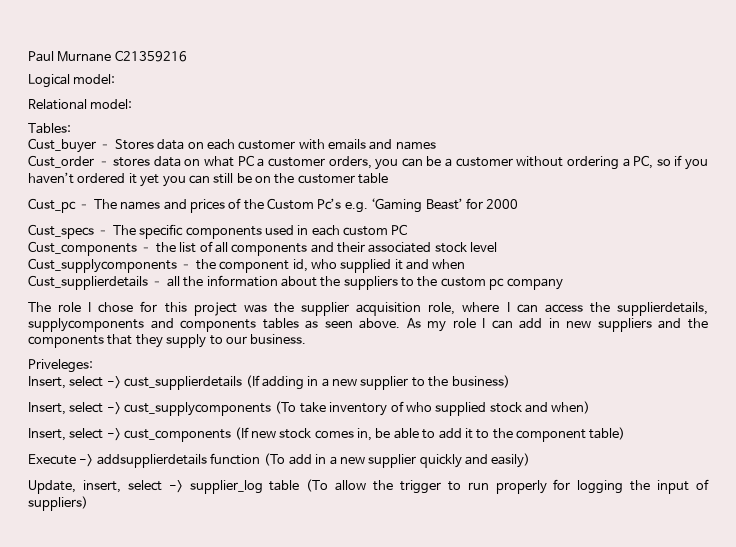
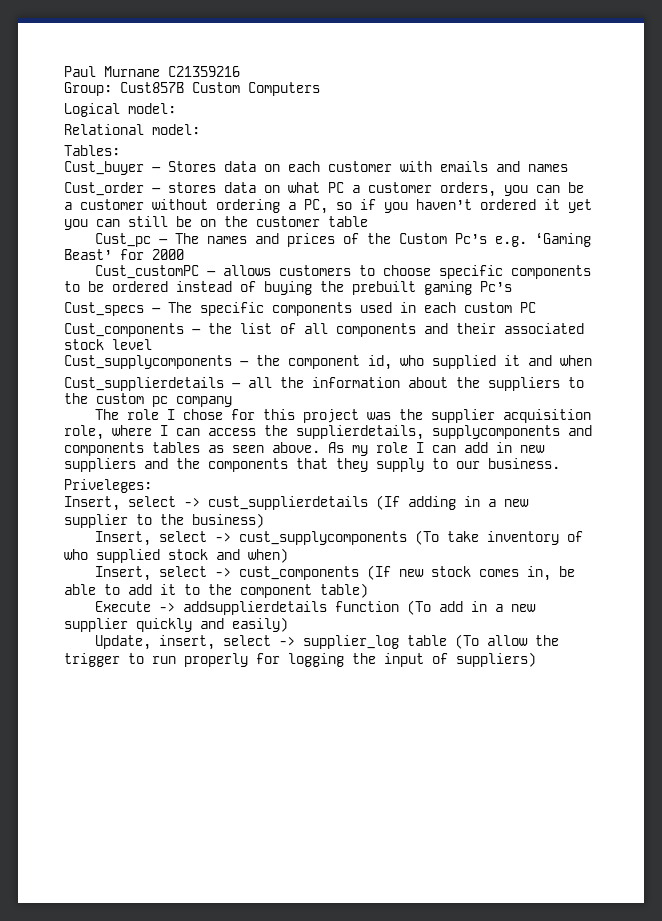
+ Group: Cust857B Custom Computers
+ Cust_customPC – allows customers to choose specific components to be ordered instead of buying the prebuilt gaming Pc’s

